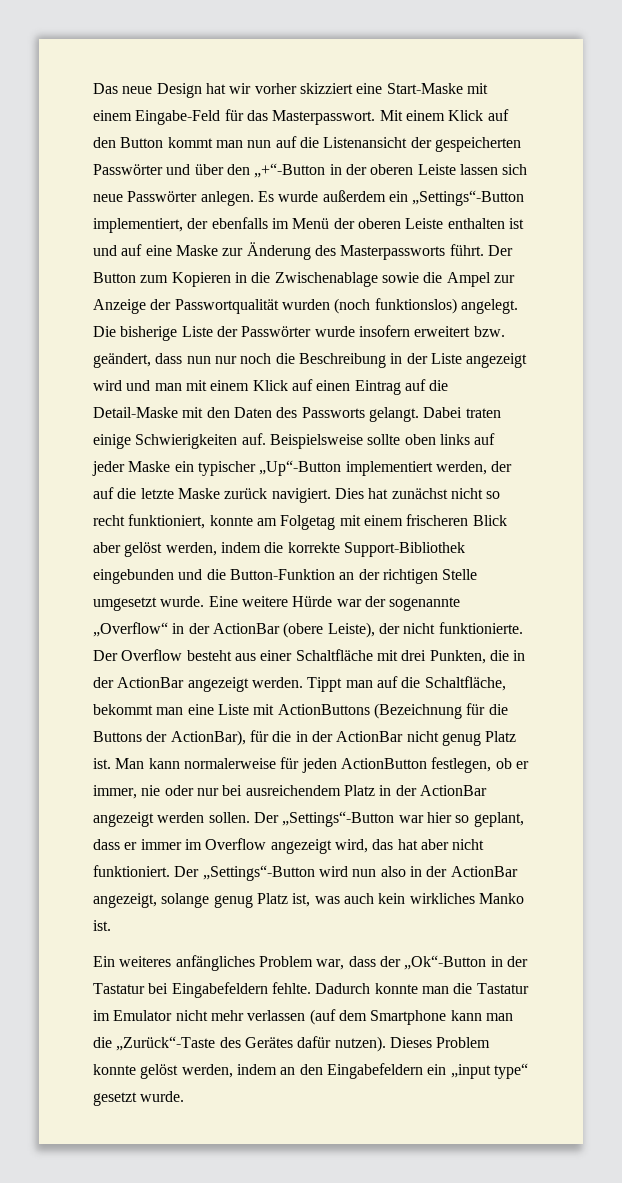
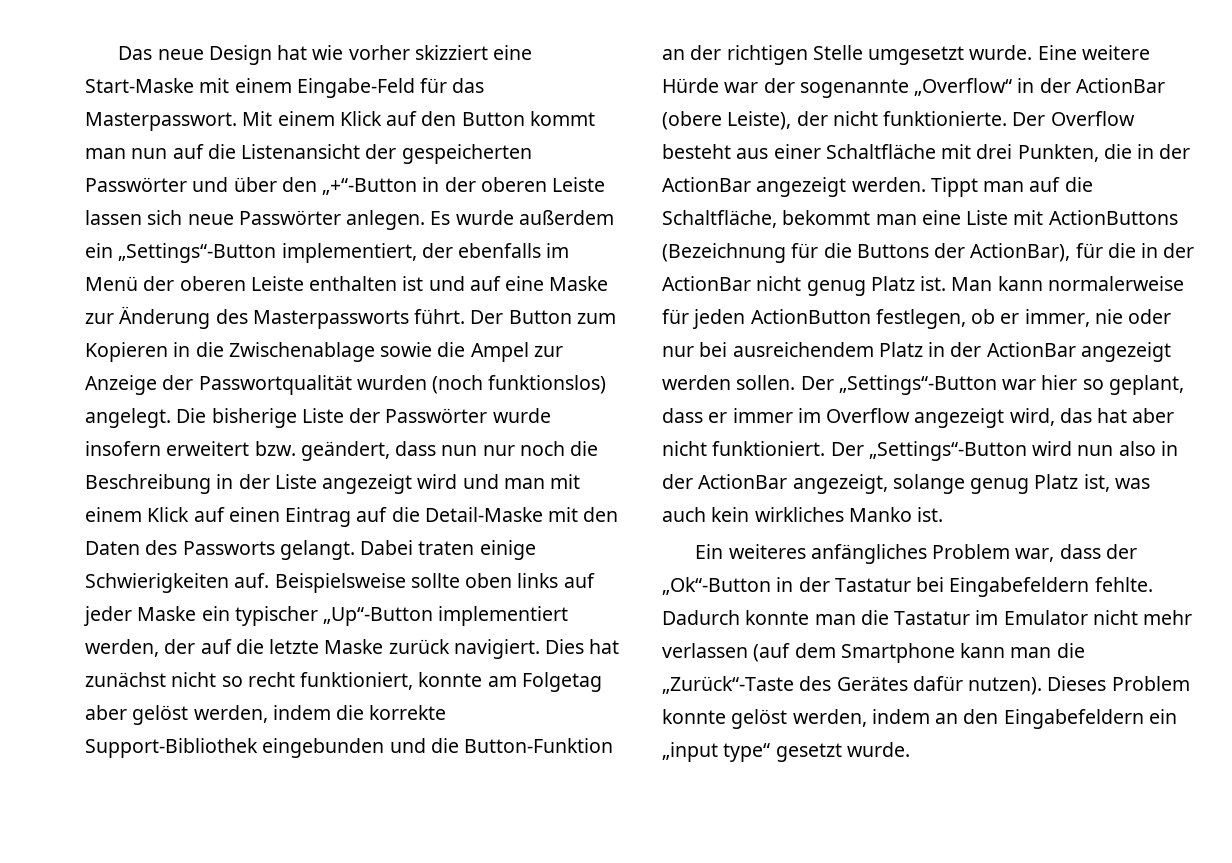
- Das neue Design hat wir vorher skizziert eine Start-Maske mit einem Eingabe-Feld für das Masterpasswort.
+ Das neue Design hat wie vorher skizziert eine Start-Maske mit einem Eingabe-Feld für das Masterpasswort.
- Dies hat zunächst nicht so recht funktioniert, konnte am Folgetag mit einem frischeren Blick aber gelöst werden, indem die korrekte Support-Bibliothek eingebunden und die Button-Funktion an der richtigen Stelle umgesetzt wurde.
+ Dies hat zunächst nicht so recht funktioniert, konnte am Folgetag aber gelöst werden, indem die korrekte Support-Bibliothek eingebunden und die Button-Funktion an der richtigen Stelle umgesetzt wurde.

